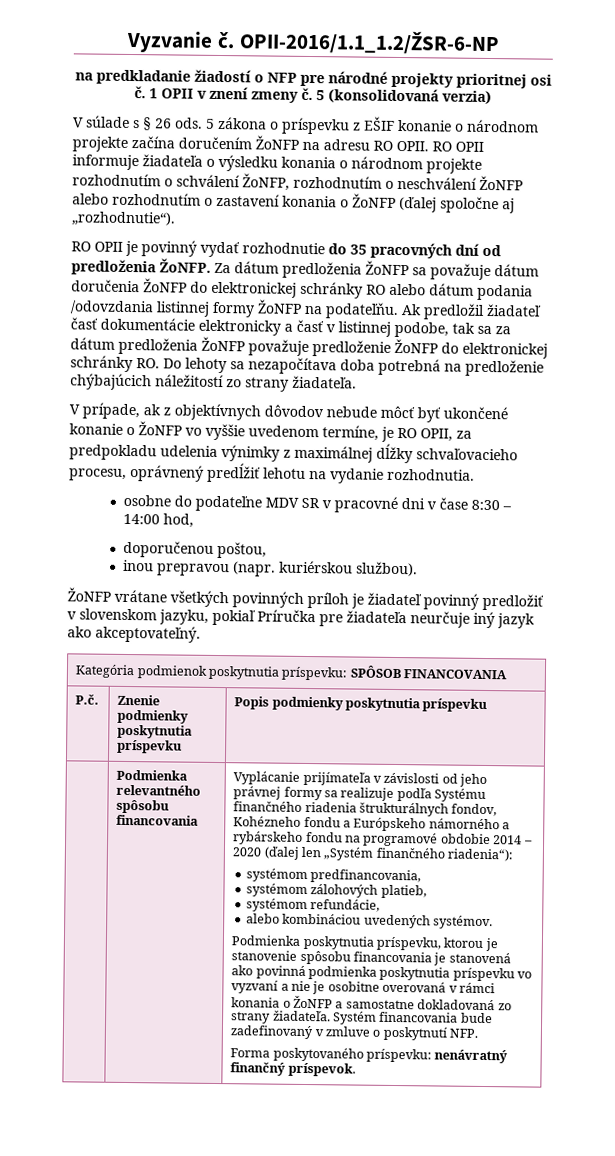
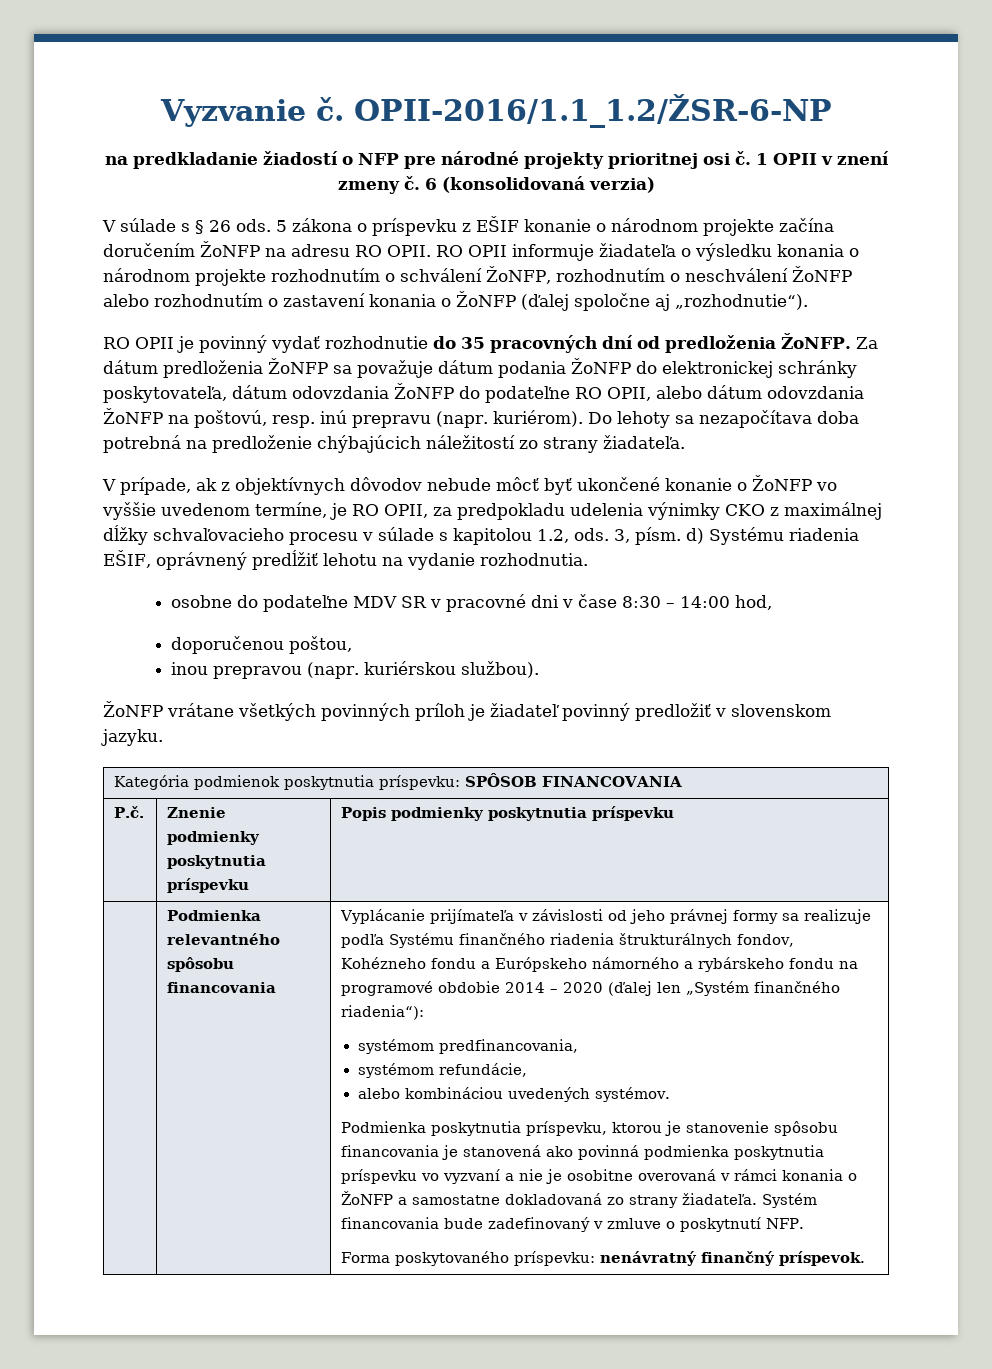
- 5 (konsolidovaná verzia)
+ 6 (konsolidovaná verzia)
- Za dátum predloženia ŽoNFP sa považuje dátum doručenia ŽoNFP do elektronickej schránky RO alebo dátum podania /odovzdania listinnej formy ŽoNFP na podateľňu. Ak predložil žiadateľ časť dokumentácie elektronicky a časť v listinnej podobe, tak sa za dátum predloženia ŽoNFP považuje predloženie ŽoNFP do elektronickej schránky RO. Do lehoty sa nezapočítava doba potrebná na predloženie chýbajúcich náležitostí zo strany žiadateľa.
+ Za dátum predloženia ŽoNFP sa považuje dátum podania ŽoNFP do elektronickej schránky poskytovateľa, dátum odovzdania ŽoNFP do podateľne RO OPII, alebo dátum odovzdania ŽoNFP na poštovú, resp. inú prepravu (napr. kuriérom). Do lehoty sa nezapočítava doba potrebná na predloženie chýbajúcich náležitostí zo strany žiadateľa.
- V prípade, ak z objektívnych dôvodov nebude môcť byť ukončené konanie o ŽoNFP vo vyššie uvedenom termíne, je RO OPII, za predpokladu udelenia výnimky z maximálnej dĺžky schvaľovacieho procesu, oprávnený predĺžiť lehotu na vydanie rozhodnutia.
+ V prípade, ak z objektívnych dôvodov nebude môcť byť ukončené konanie o ŽoNFP vo vyššie uvedenom termíne, je RO OPII, za predpokladu udelenia výnimky CKO z maximálnej dĺžky schvaľovacieho procesu v súlade s kapitolou 1.2, ods. 3, písm. d) Systému riadenia EŠIF, oprávnený predĺžiť lehotu na vydanie rozhodnutia.
- ŽoNFP vrátane všetkých povinných príloh je žiadateľ povinný predložiť v slovenskom jazyku, pokiaľ Príručka pre žiadateľa neurčuje iný jazyk ako akceptovateľný.
+ ŽoNFP vrátane všetkých povinných príloh je žiadateľ povinný predložiť v slovenskom jazyku.
- systémom zálohových platieb,

